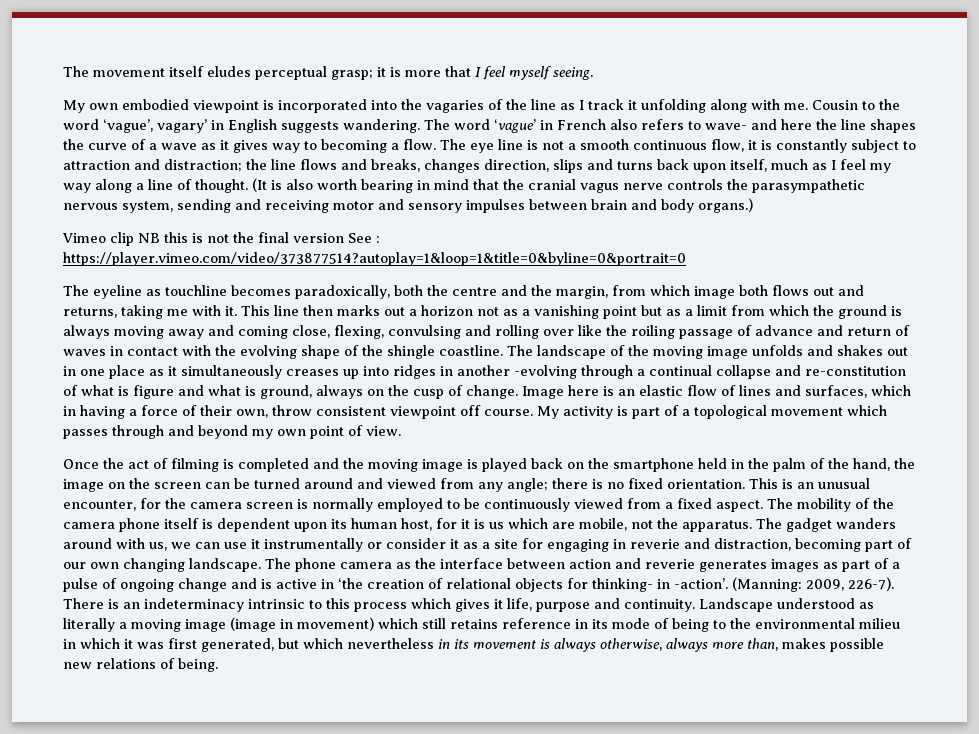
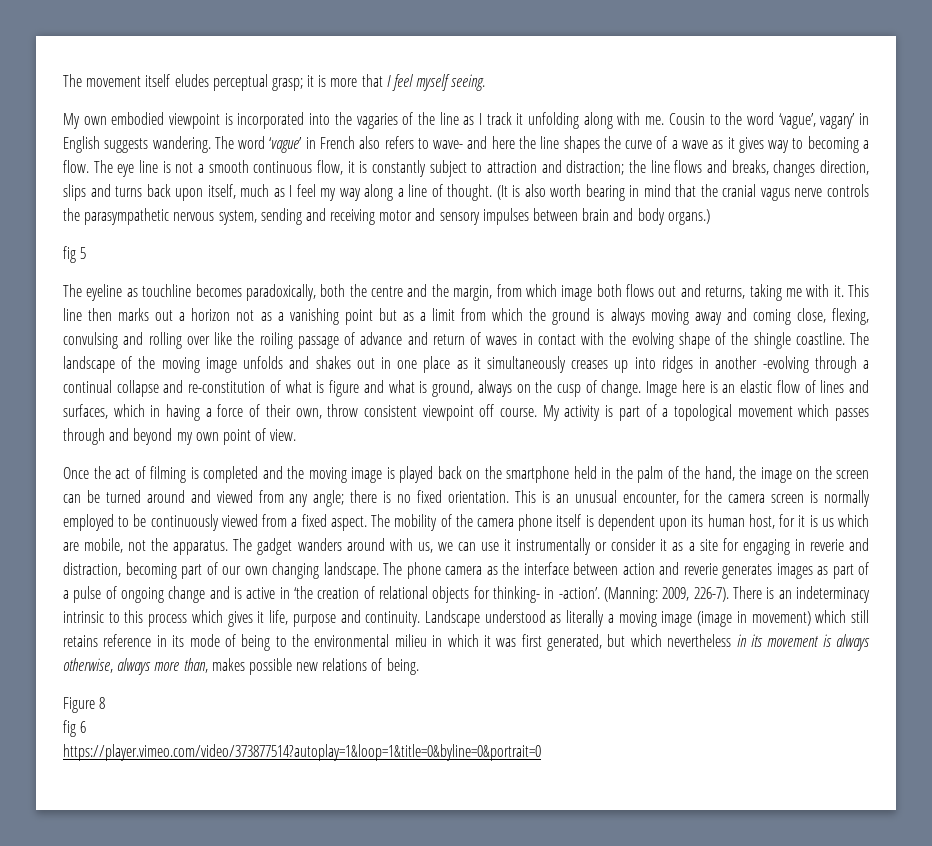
- Vimeo clip NB this is not the final version See : https://player.vimeo.com/video/373877514?autoplay=1&loop=1&title=0&byline=0&portrait=0
+ fig 5
+ Figure 8
+ fig 6
+ https://player.vimeo.com/video/373877514?autoplay=1&loop=1&title=0&byline=0&portrait=0

